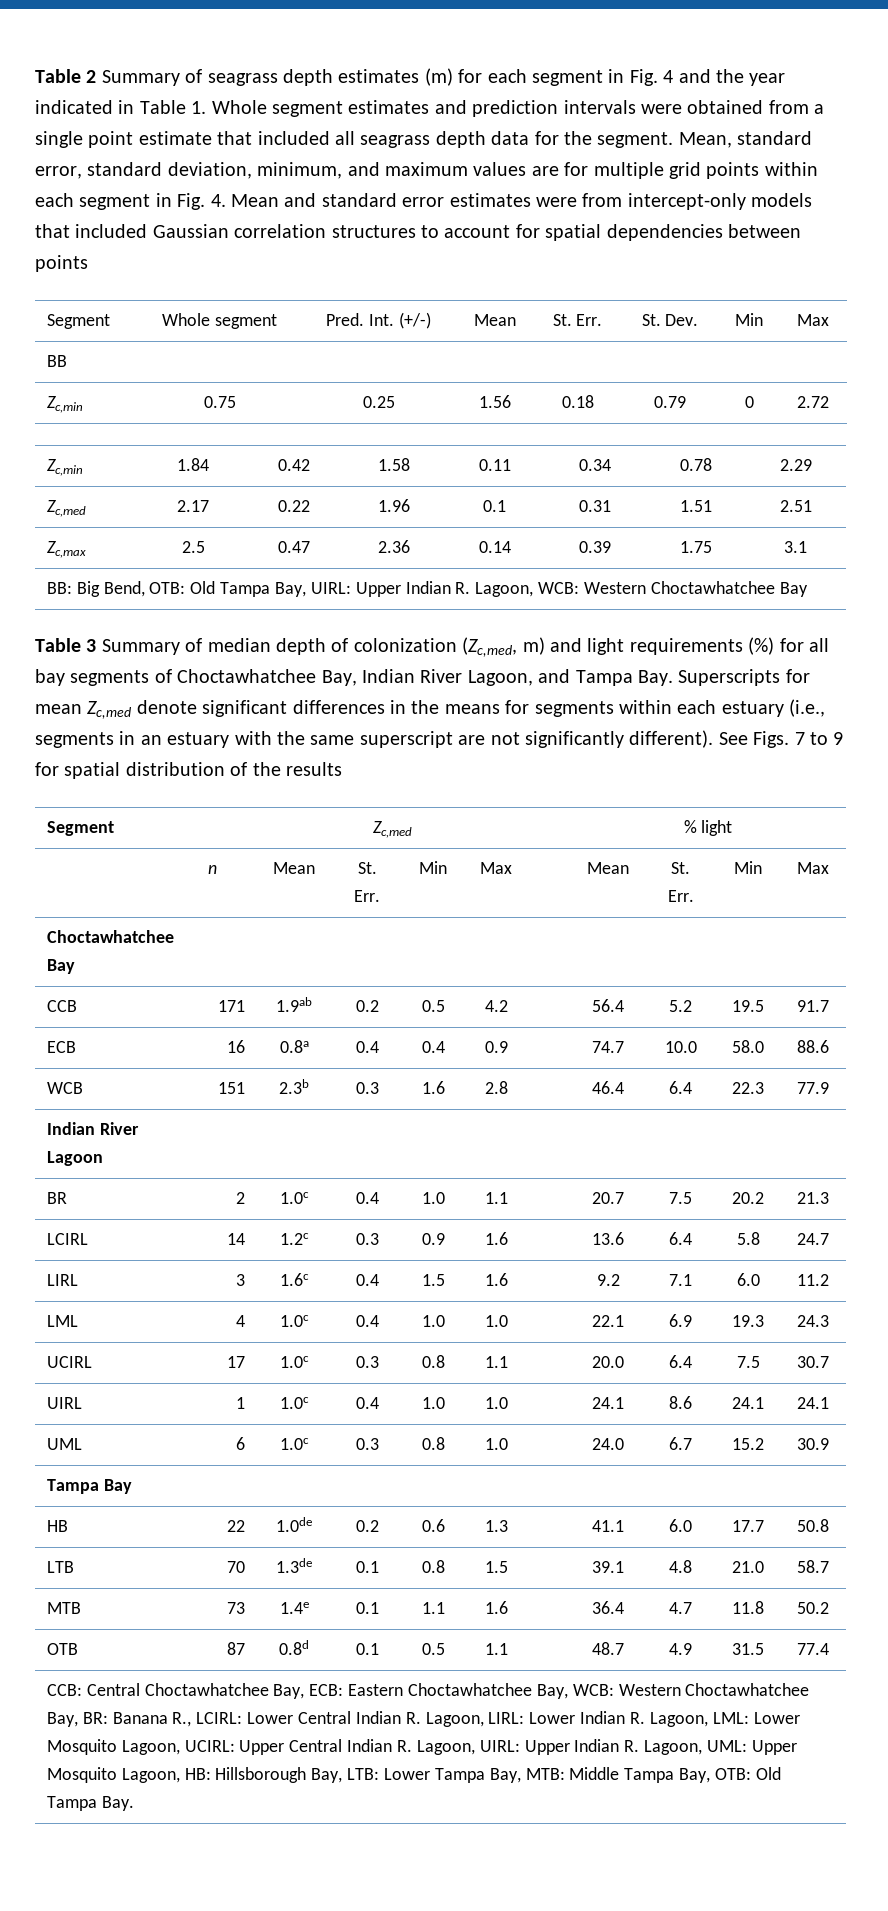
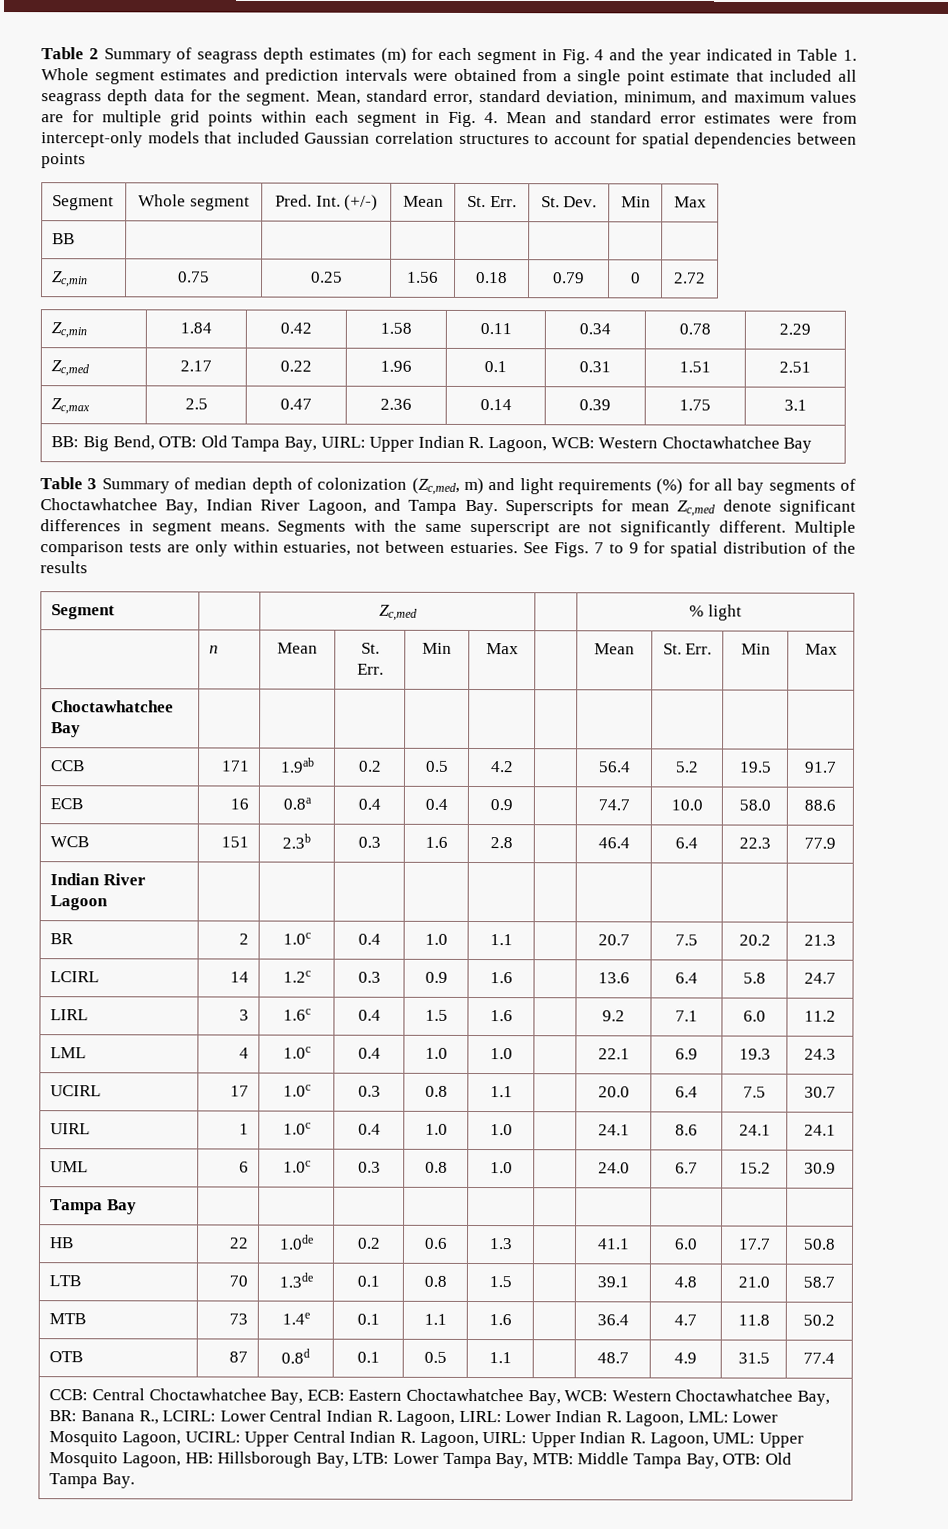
- Table 3 Summary of median depth of colonization (Zc,med, m) and light requirements (%) for all bay segments of Choctawhatchee Bay, Indian River Lagoon, and Tampa Bay. Superscripts for mean Zc,med denote significant differences in the means for segments within each estuary (i.e., segments in an estuary with the same superscript are not significantly different).
+ Table 3 Summary of median depth of colonization (Zc,med, m) and light requirements (%) for all bay segments of Choctawhatchee Bay, Indian River Lagoon, and Tampa Bay. Superscripts for mean Zc,med denote significant differences in segment means. Segments with the same superscript are not significantly different. Multiple comparison tests are only within estuaries, not between estuaries.

